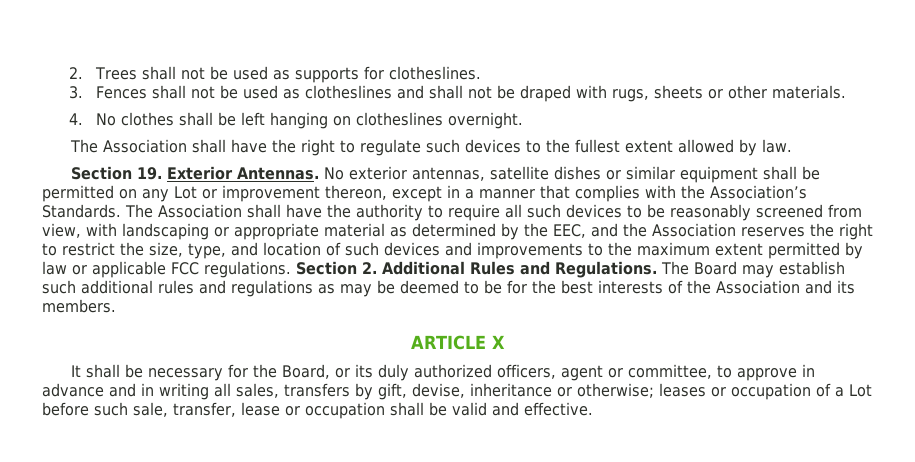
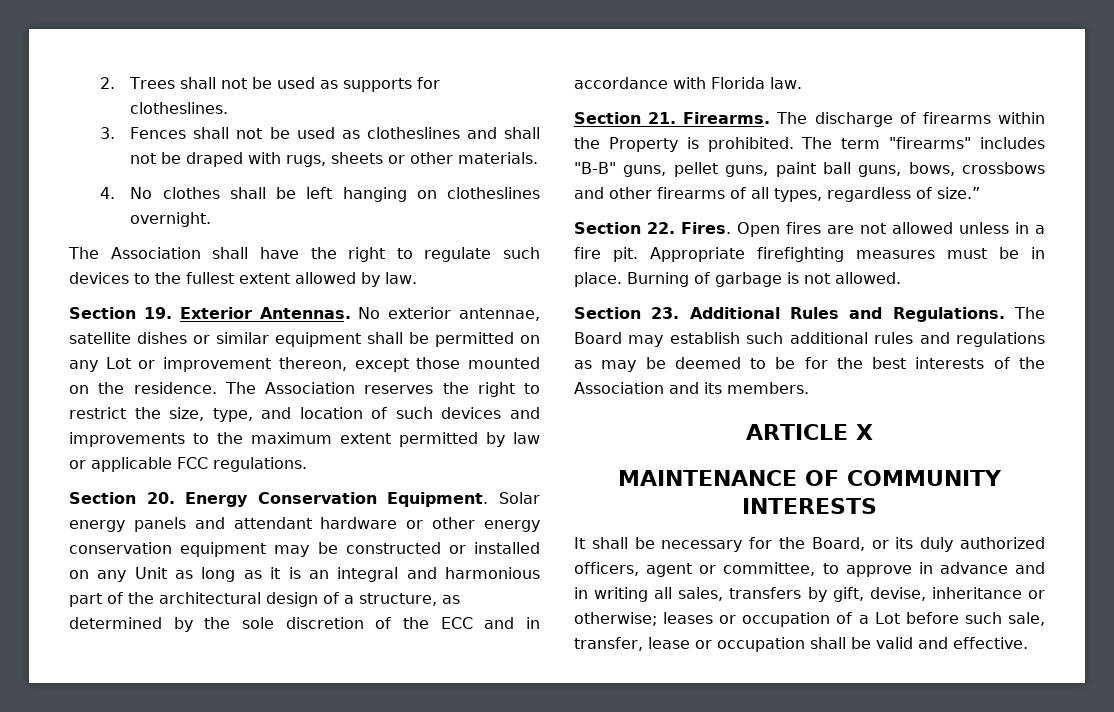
- No exterior antennas, satellite dishes or similar equipment shall be permitted on any Lot or improvement thereon, except in a manner that complies with the Association’s Standards. The Association shall have the authority to require all such devices to be reasonably screened from view, with landscaping or appropriate material as determined by the EEC, and the Association reserves the right to restrict the size, type, and location of such devices and improvements to the maximum extent permitted by law or applicable FCC regulations. Section 2. Additional Rules and Regulations.
+ No exterior antennae, satellite dishes or similar equipment shall be permitted on any Lot or improvement thereon, except those mounted on the residence. The Association reserves the right to restrict the size, type, and location of such devices and improvements to the maximum extent permitted by law or applicable FCC regulations.
+ Section 20. Energy Conservation Equipment. Solar energy panels and attendant hardware or other energy conservation equipment may be constructed or installed on any Unit as long as it is an integral and harmonious part of the architectural design of a structure, as determined by the sole discretion of the ECC and in accordance with Florida law.
+ Section 21. Firearms. The discharge of firearms within the Property is prohibited. The term "firearms" includes "B-B" guns, pellet guns, paint ball guns, bows, crossbows and other firearms of all types, regardless of size.”
+ Section 22. Fires. Open fires are not allowed unless in a fire pit. Appropriate firefighting measures must be in place. Burning of garbage is not allowed.
+ Section 23. Additional Rules and Regulations.
+ MAINTENANCE OF COMMUNITY INTERESTS

